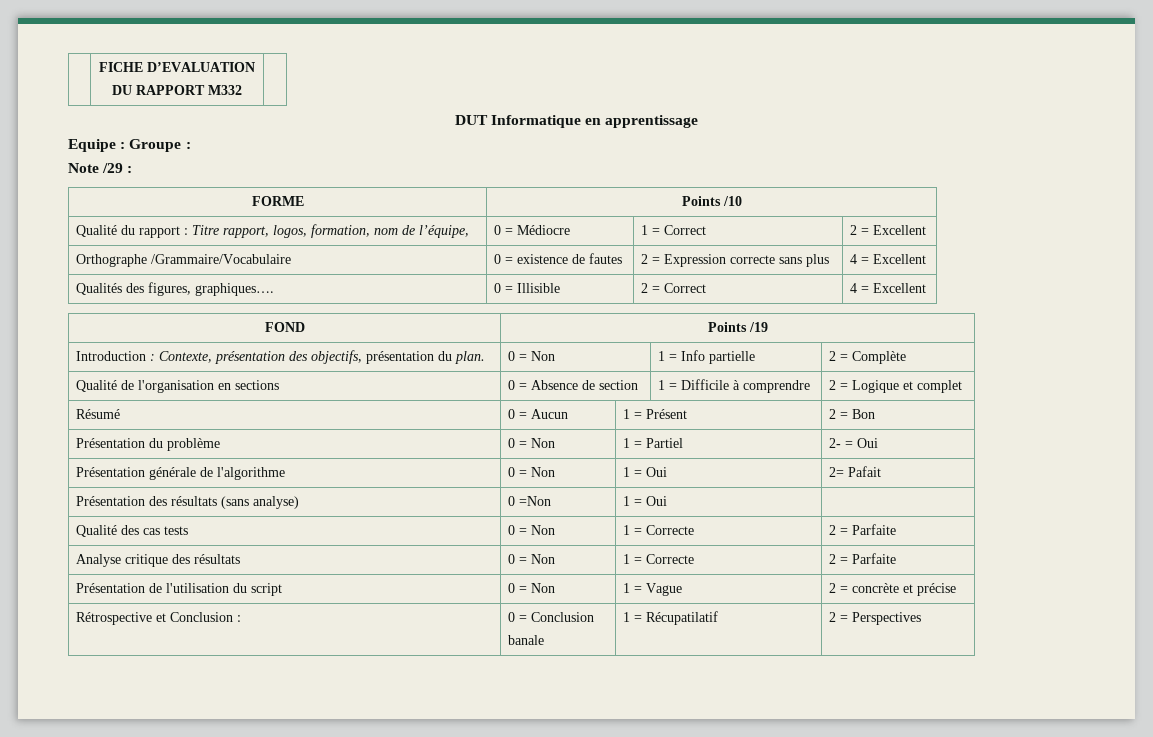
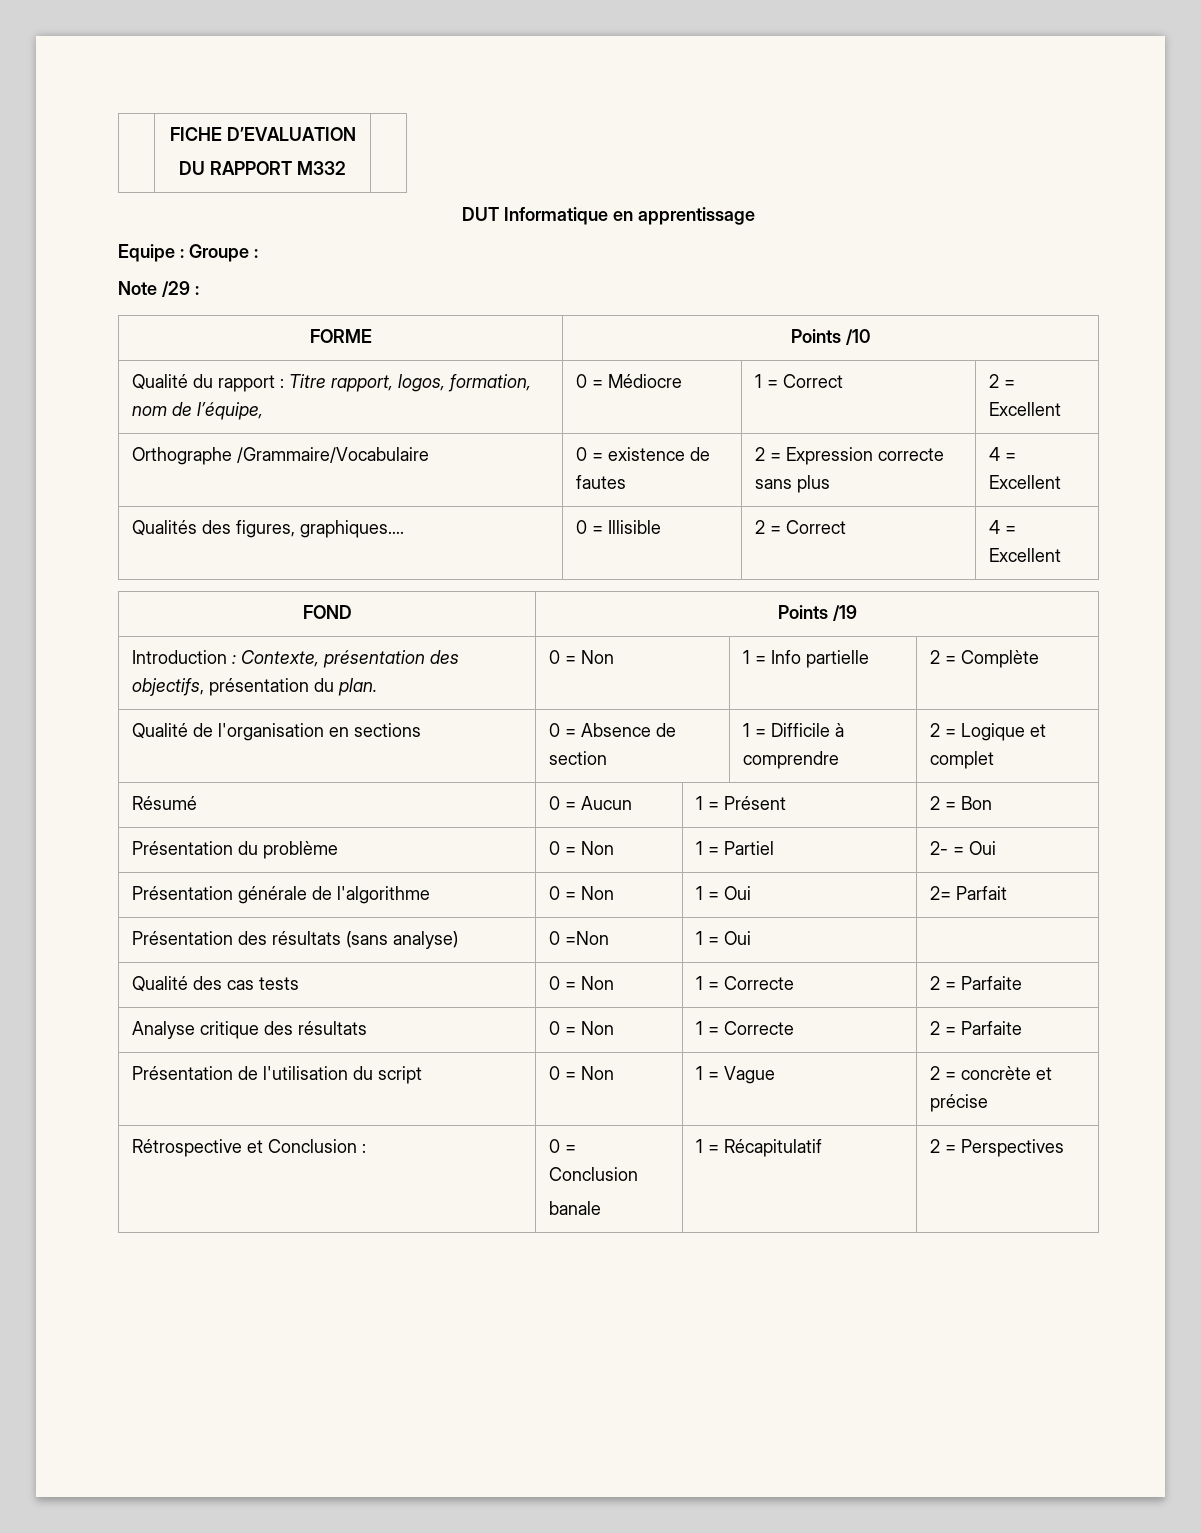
- Présentation générale de l'algorithme | 0 = Non | 1 = Oui | 2= Pafait
+ Présentation générale de l'algorithme | 0 = Non | 1 = Oui | 2= Parfait
  Rétrospective et Conclusion : | 0 = Conclusion
- banale | 1 = Récupatilatif | 2 = Perspectives
+ banale | 1 = Récapitulatif | 2 = Perspectives

